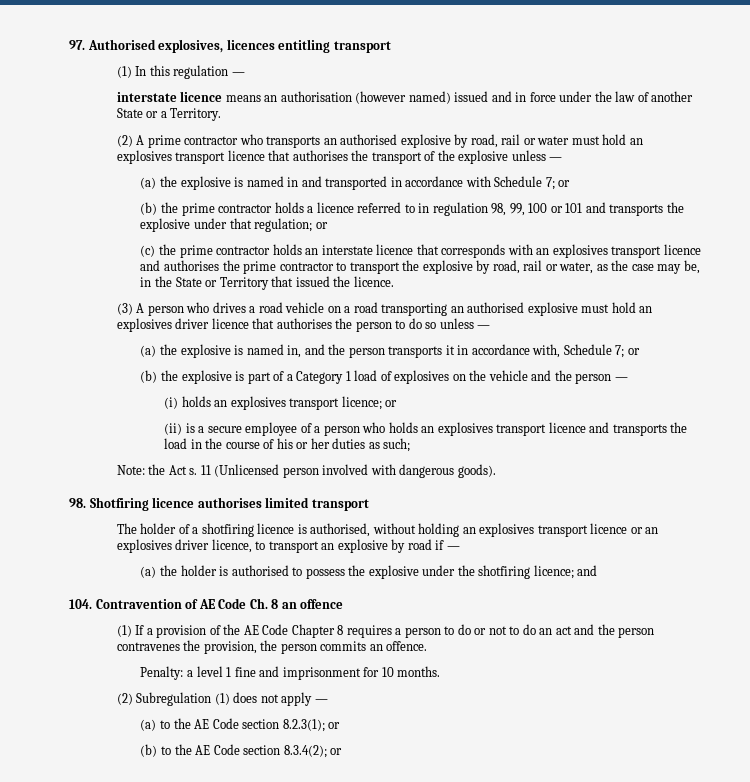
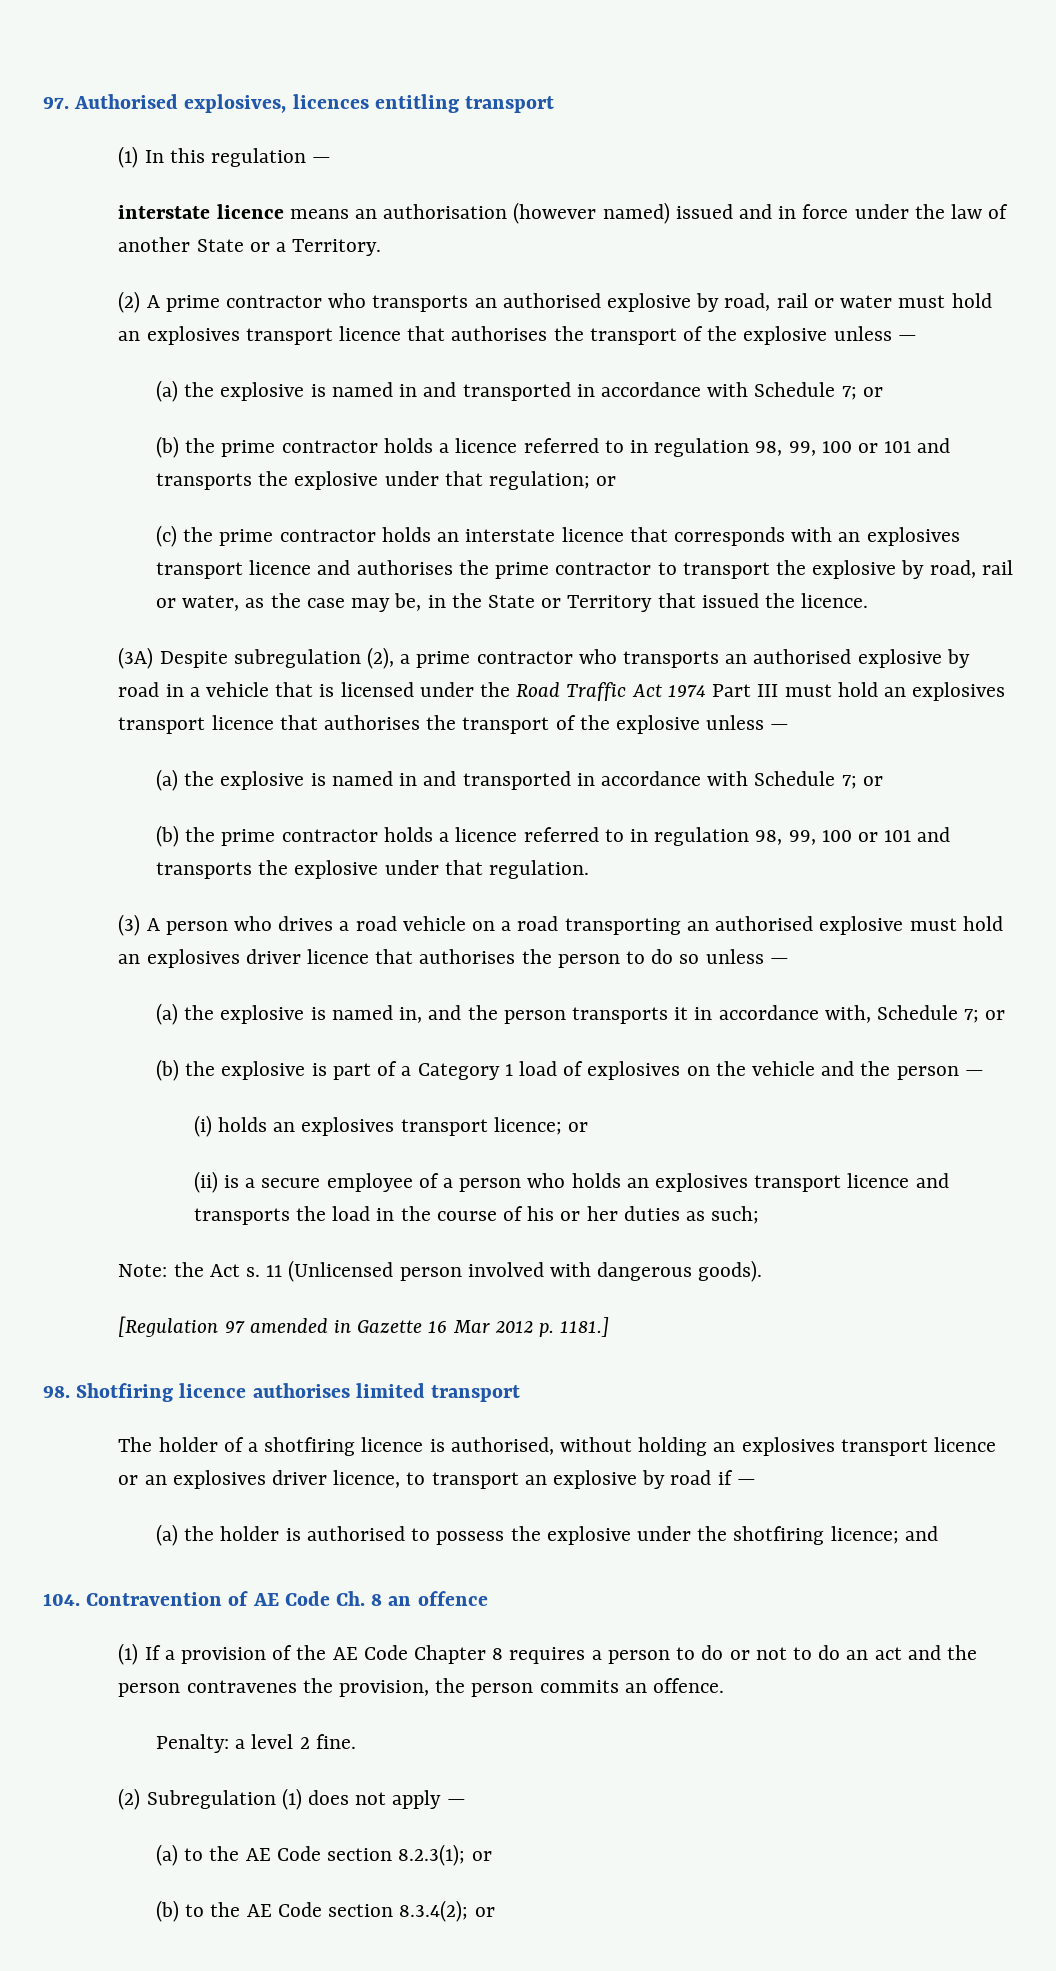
+ (3A) Despite subregulation (2), a prime contractor who transports an authorised explosive by road in a vehicle that is licensed under the Road Traffic Act 1974 Part III must hold an explosives transport licence that authorises the transport of the explosive unless —
+ (a) the explosive is named in and transported in accordance with Schedule 7; or
+ (b) the prime contractor holds a licence referred to in regulation 98, 99, 100 or 101 and transports the explosive under that regulation.
+ [Regulation 97 amended in Gazette 16 Mar 2012 p. 1181.]
- Penalty: a level 1 fine and imprisonment for 10 months.
+ Penalty: a level 2 fine.

